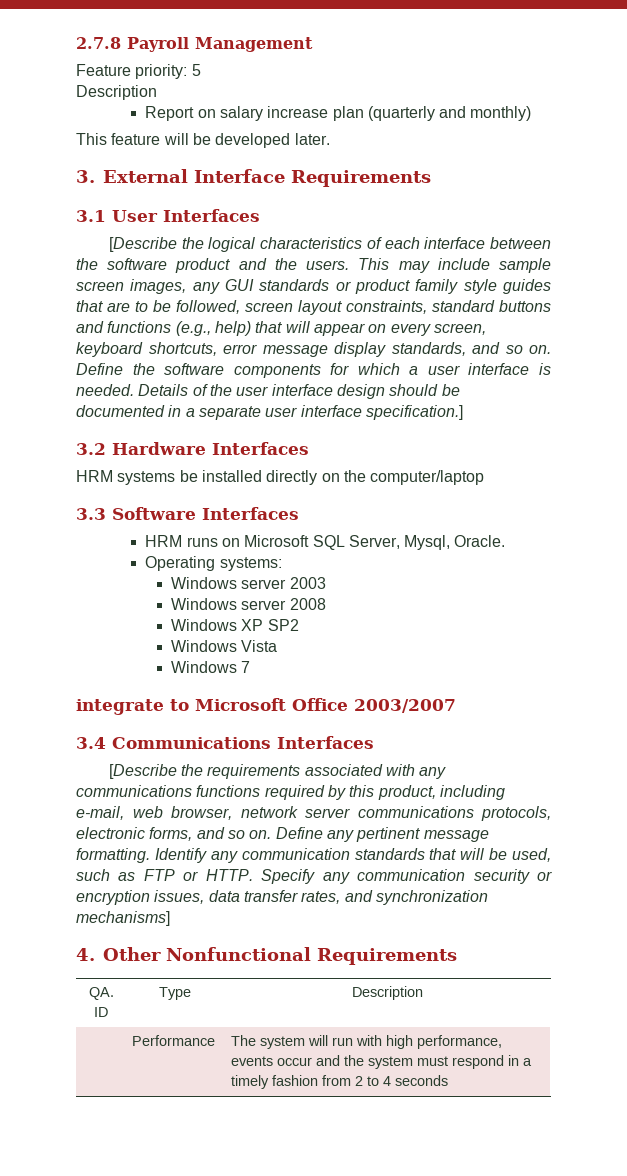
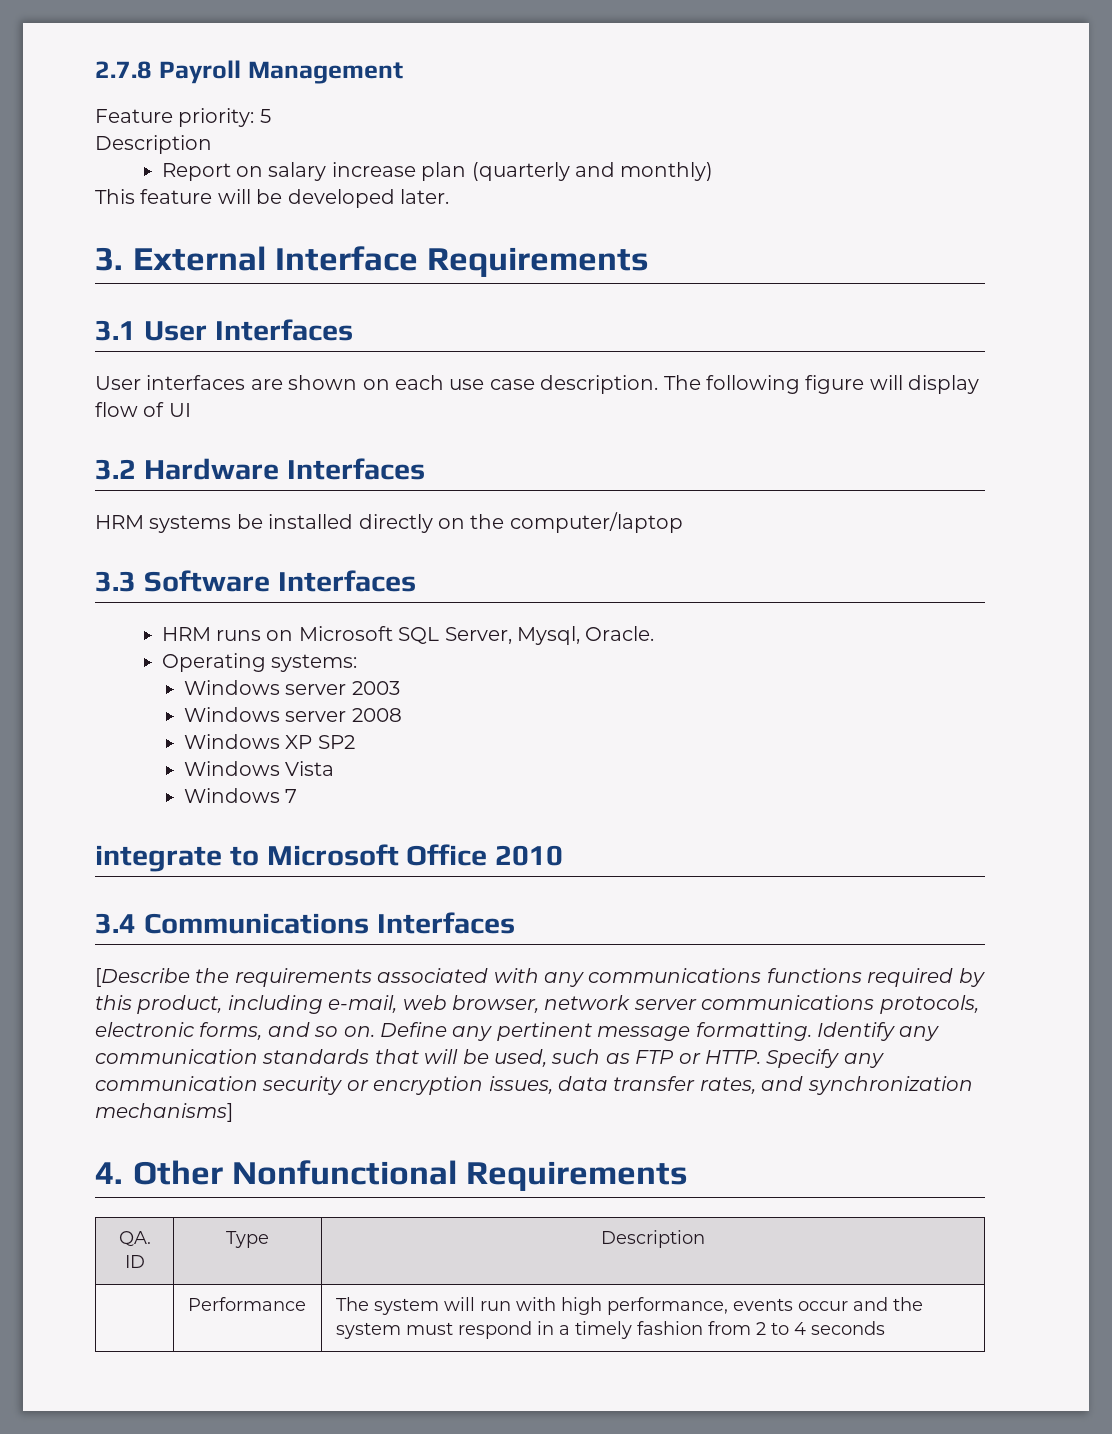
- [Describe the logical characteristics of each interface between the software product and the users. This may include sample screen images, any GUI standards or product family style guides that are to be followed, screen layout constraints, standard buttons and functions (e.g., help) that will appear on every screen, keyboard shortcuts, error message display standards, and so on. Define the software components for which a user interface is needed. Details of the user interface design should be documented in a separate user interface specification.]
+ User interfaces are shown on each use case description. The following figure will display flow of UI
- integrate to Microsoft Office 2003/2007
+ integrate to Microsoft Office 2010

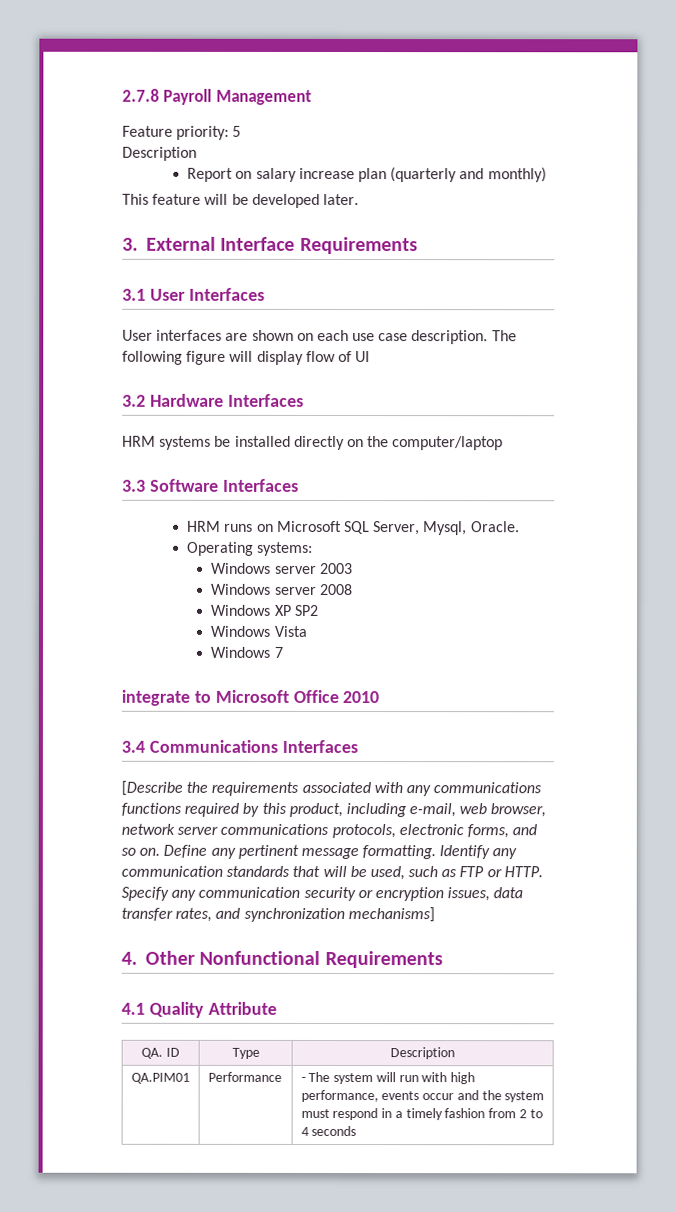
+ 4.1 Quality Attribute
- | Performance | The system will run with high performance, events occur and the system must respond in a timely fashion from 2 to 4 seconds
+ QA.PIM01 | Performance | - The system will run with high performance, events occur and the system must respond in a timely fashion from 2 to 4 seconds

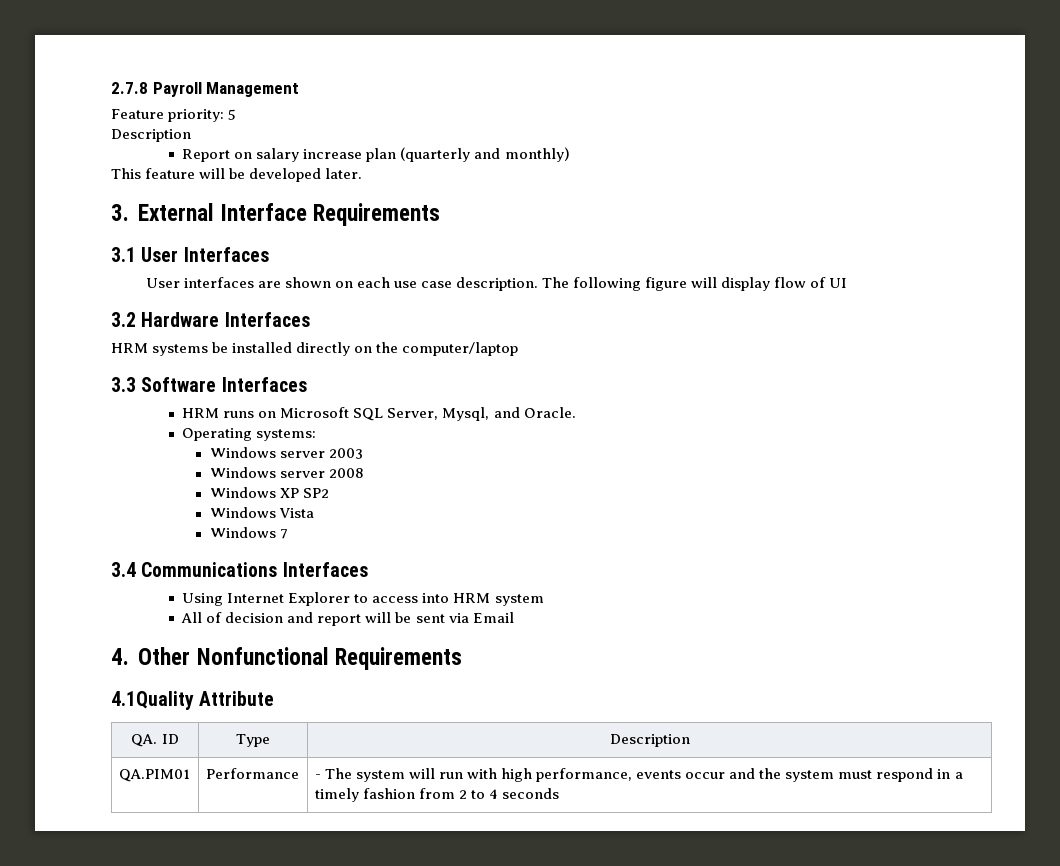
- HRM runs on Microsoft SQL Server, Mysql, Oracle.
+ HRM runs on Microsoft SQL Server, Mysql, and Oracle.
- integrate to Microsoft Office 2010
  3.4 Communications Interfaces
- [Describe the requirements associated with any communications functions required by this product, including e-mail, web browser, network server communications protocols, electronic forms, and so on. Define any pertinent message formatting. Identify any communication standards that will be used, such as FTP or HTTP. Specify any communication security or encryption issues, data transfer rates, and synchronization mechanisms]
+ Using Internet Explorer to access into HRM system
+ All of decision and report will be sent via Email
- 4.1 Quality Attribute
+ 4.1Quality Attribute

